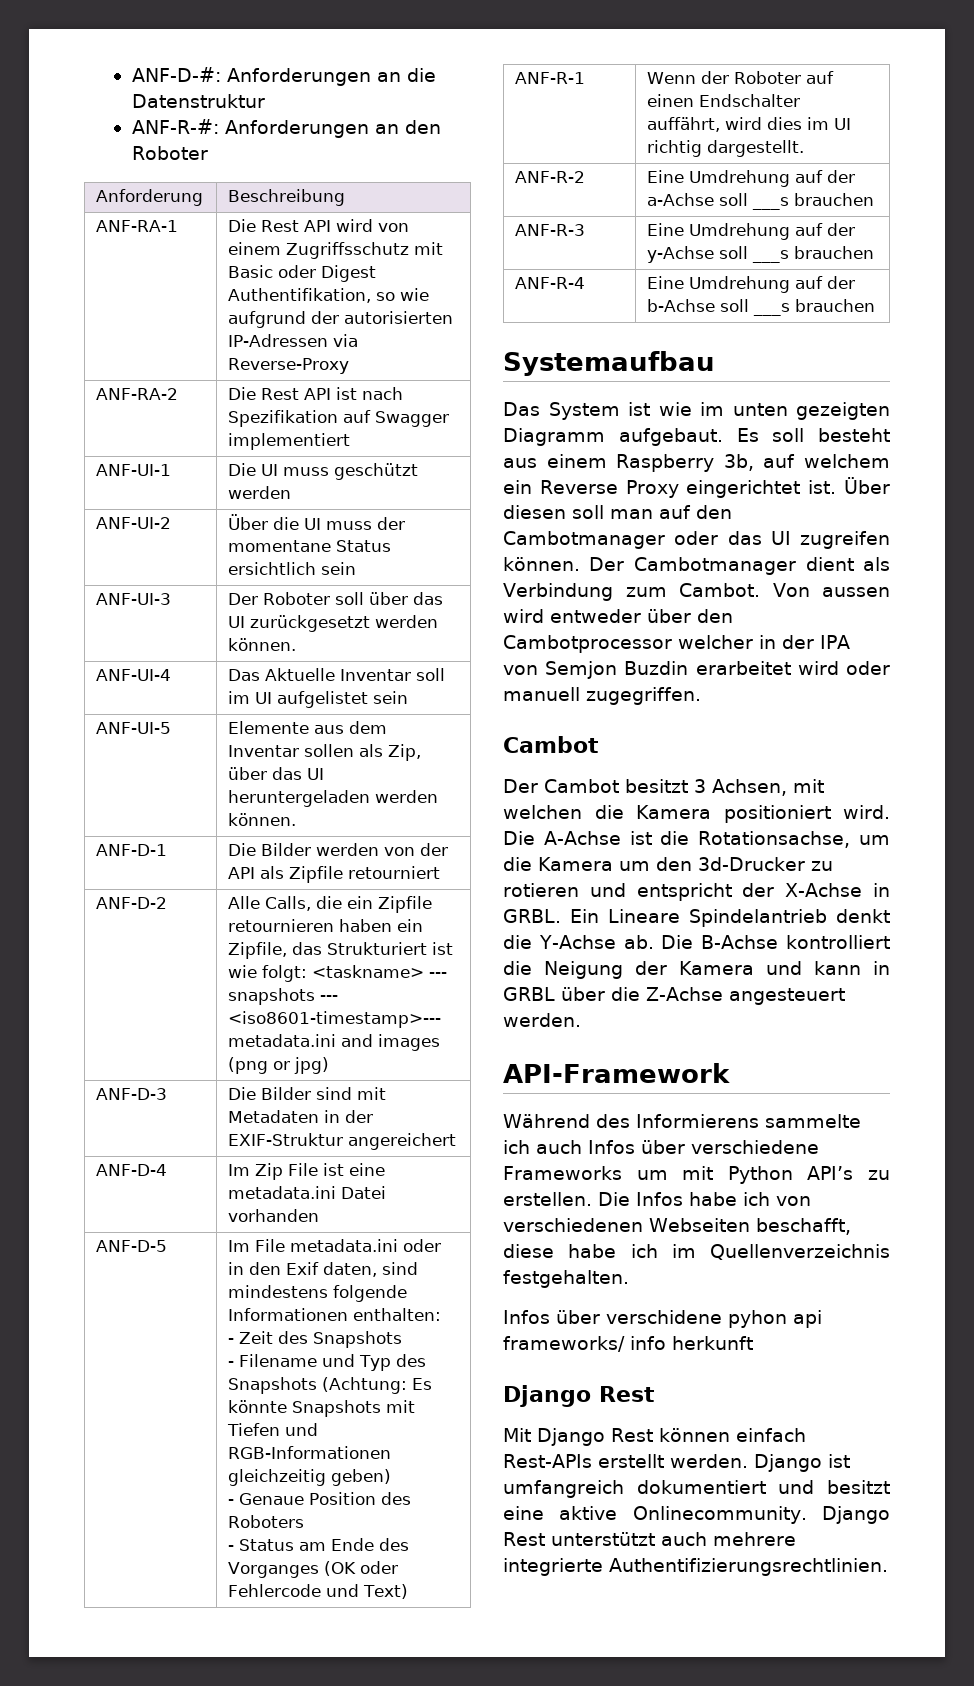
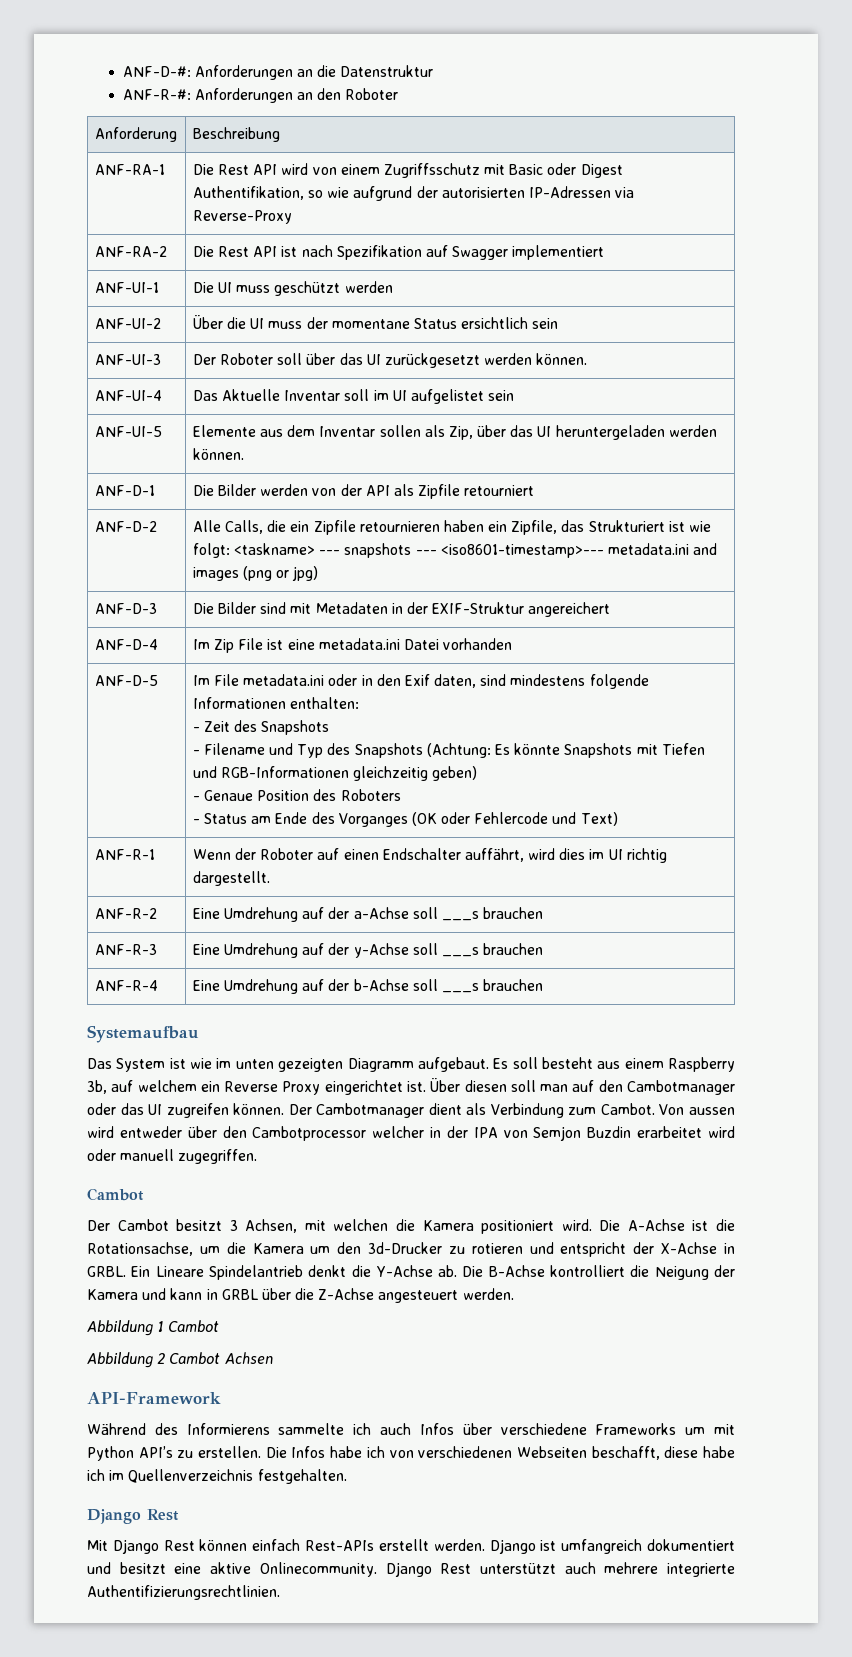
+ Abbildung 1 Cambot
+ Abbildung 2 Cambot Achsen
- Infos über verschidene pyhon api frameworks/ info herkunft

